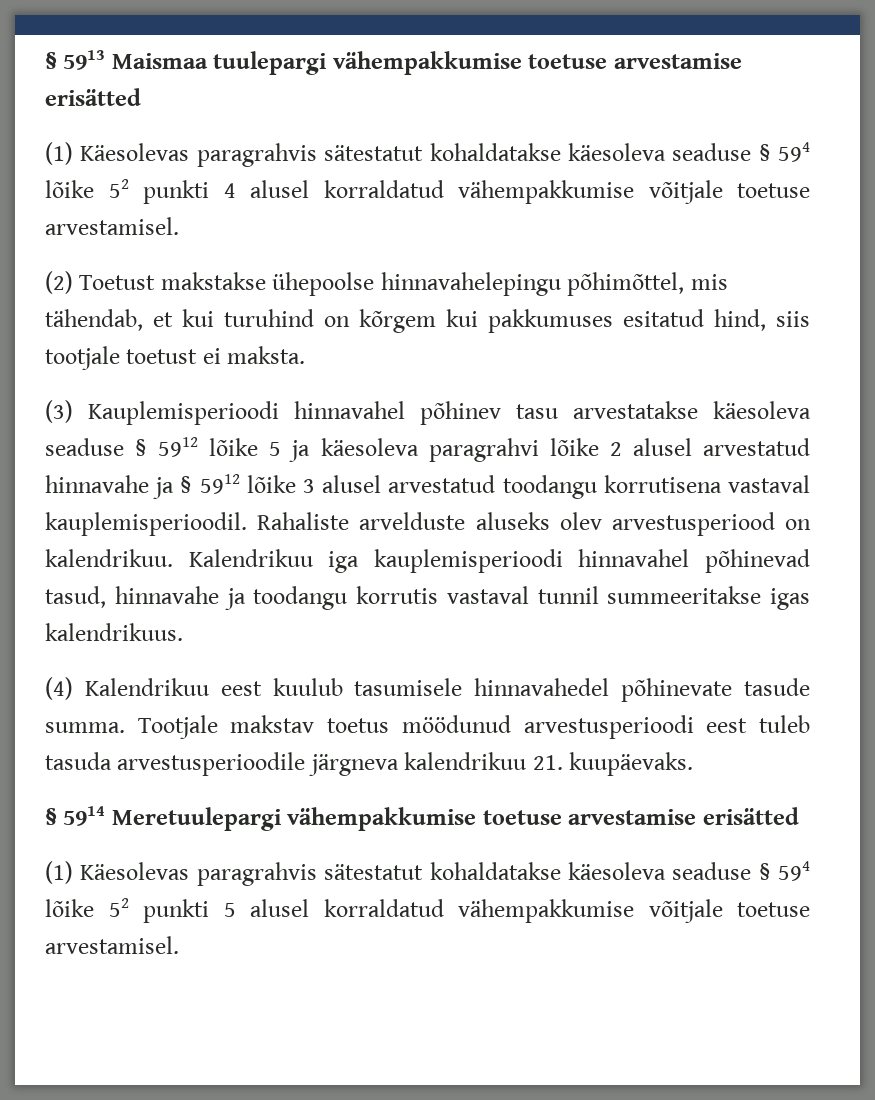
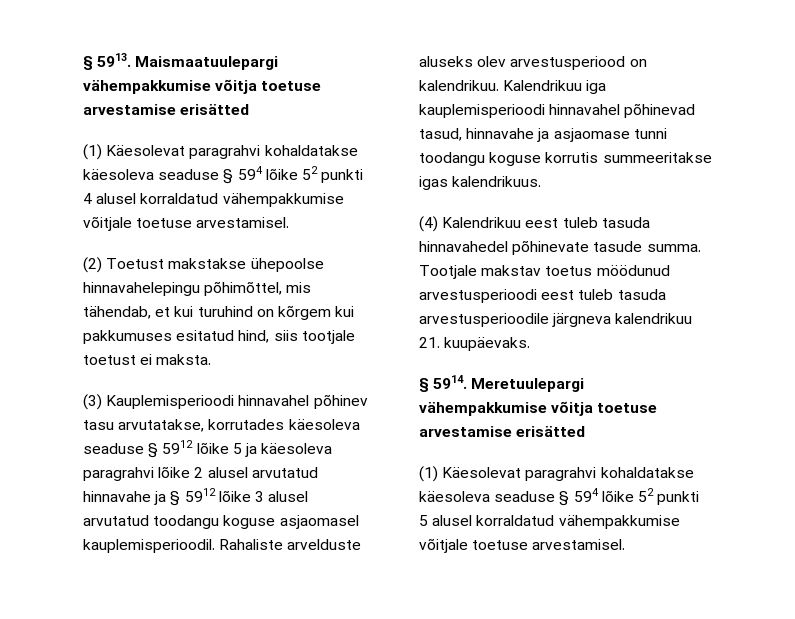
- § 5913 Maismaa tuulepargi vähempakkumise toetuse arvestamise erisätted
- (1) Käesolevas paragrahvis sätestatut kohaldatakse käesoleva seaduse § 594 lõike 52 punkti 4 alusel korraldatud vähempakkumise võitjale toetuse arvestamisel.
+ § 5913. Maismaatuulepargi vähempakkumise võitja toetuse arvestamise erisätted
+ (1) Käesolevat paragrahvi kohaldatakse käesoleva seaduse § 594 lõike 52 punkti 4 alusel korraldatud vähempakkumise võitjale toetuse arvestamisel.
- (3) Kauplemisperioodi hinnavahel põhinev tasu arvestatakse käesoleva seaduse § 5912 lõike 5 ja käesoleva paragrahvi lõike 2 alusel arvestatud hinnavahe ja § 5912 lõike 3 alusel arvestatud toodangu korrutisena vastaval kauplemisperioodil.
+ (3) Kauplemisperioodi hinnavahel põhinev tasu arvutatakse, korrutades käesoleva seaduse § 5912 lõike 5 ja käesoleva paragrahvi lõike 2 alusel arvutatud hinnavahe ja § 5912 lõike 3 alusel arvutatud toodangu koguse asjaomasel kauplemisperioodil.
- Kalendrikuu iga kauplemisperioodi hinnavahel põhinevad tasud, hinnavahe ja toodangu korrutis vastaval tunnil summeeritakse igas kalendrikuus.
+ Kalendrikuu iga kauplemisperioodi hinnavahel põhinevad tasud, hinnavahe ja asjaomase tunni toodangu koguse korrutis summeeritakse igas kalendrikuus.
- (4) Kalendrikuu eest kuulub tasumisele hinnavahedel põhinevate tasude summa.
+ (4) Kalendrikuu eest tuleb tasuda hinnavahedel põhinevate tasude summa.
- § 5914 Meretuulepargi vähempakkumise toetuse arvestamise erisätted
- (1) Käesolevas paragrahvis sätestatut kohaldatakse käesoleva seaduse § 594 lõike 52 punkti 5 alusel korraldatud vähempakkumise võitjale toetuse arvestamisel.
+ § 5914. Meretuulepargi vähempakkumise võitja toetuse arvestamise erisätted
+ (1) Käesolevat paragrahvi kohaldatakse käesoleva seaduse § 594 lõike 52 punkti 5 alusel korraldatud vähempakkumise võitjale toetuse arvestamisel.

